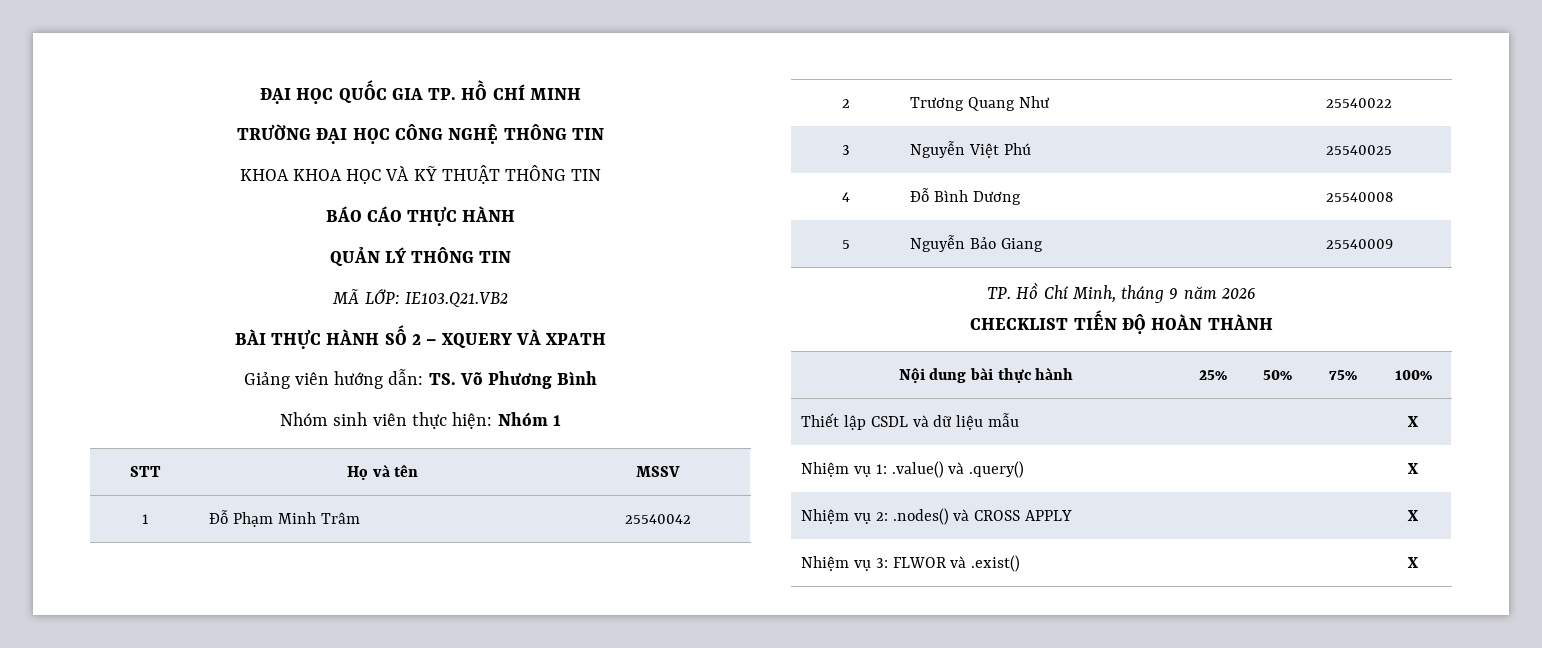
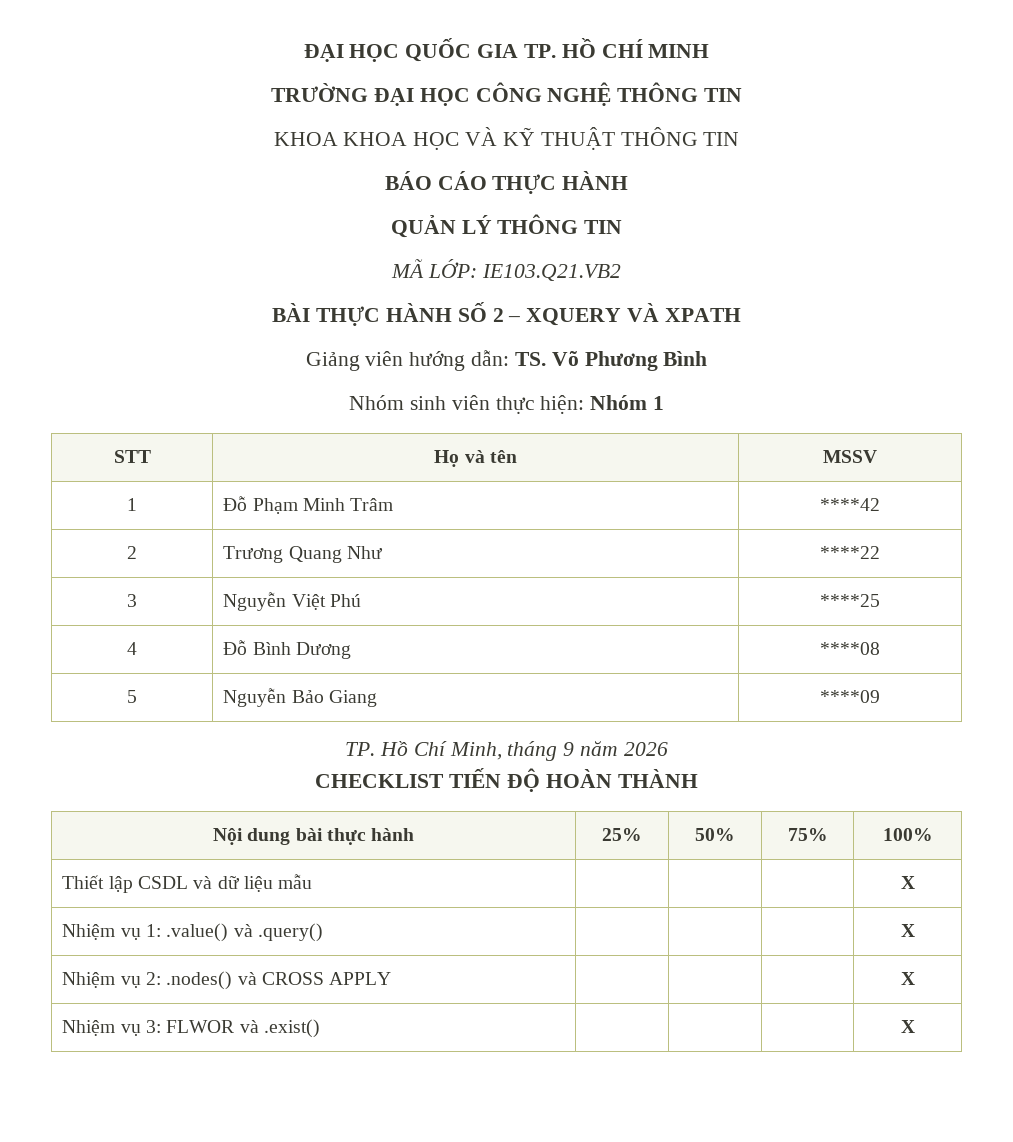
- 1 | Đỗ Phạm Minh Trâm | 25540042
+ 1 | Đỗ Phạm Minh Trâm | ****42
- 2 | Trương Quang Như | 25540022
+ 2 | Trương Quang Như | ****22
- 3 | Nguyễn Việt Phú | 25540025
+ 3 | Nguyễn Việt Phú | ****25
- 4 | Đỗ Bình Dương | 25540008
+ 4 | Đỗ Bình Dương | ****08
- 5 | Nguyễn Bảo Giang | 25540009
+ 5 | Nguyễn Bảo Giang | ****09

